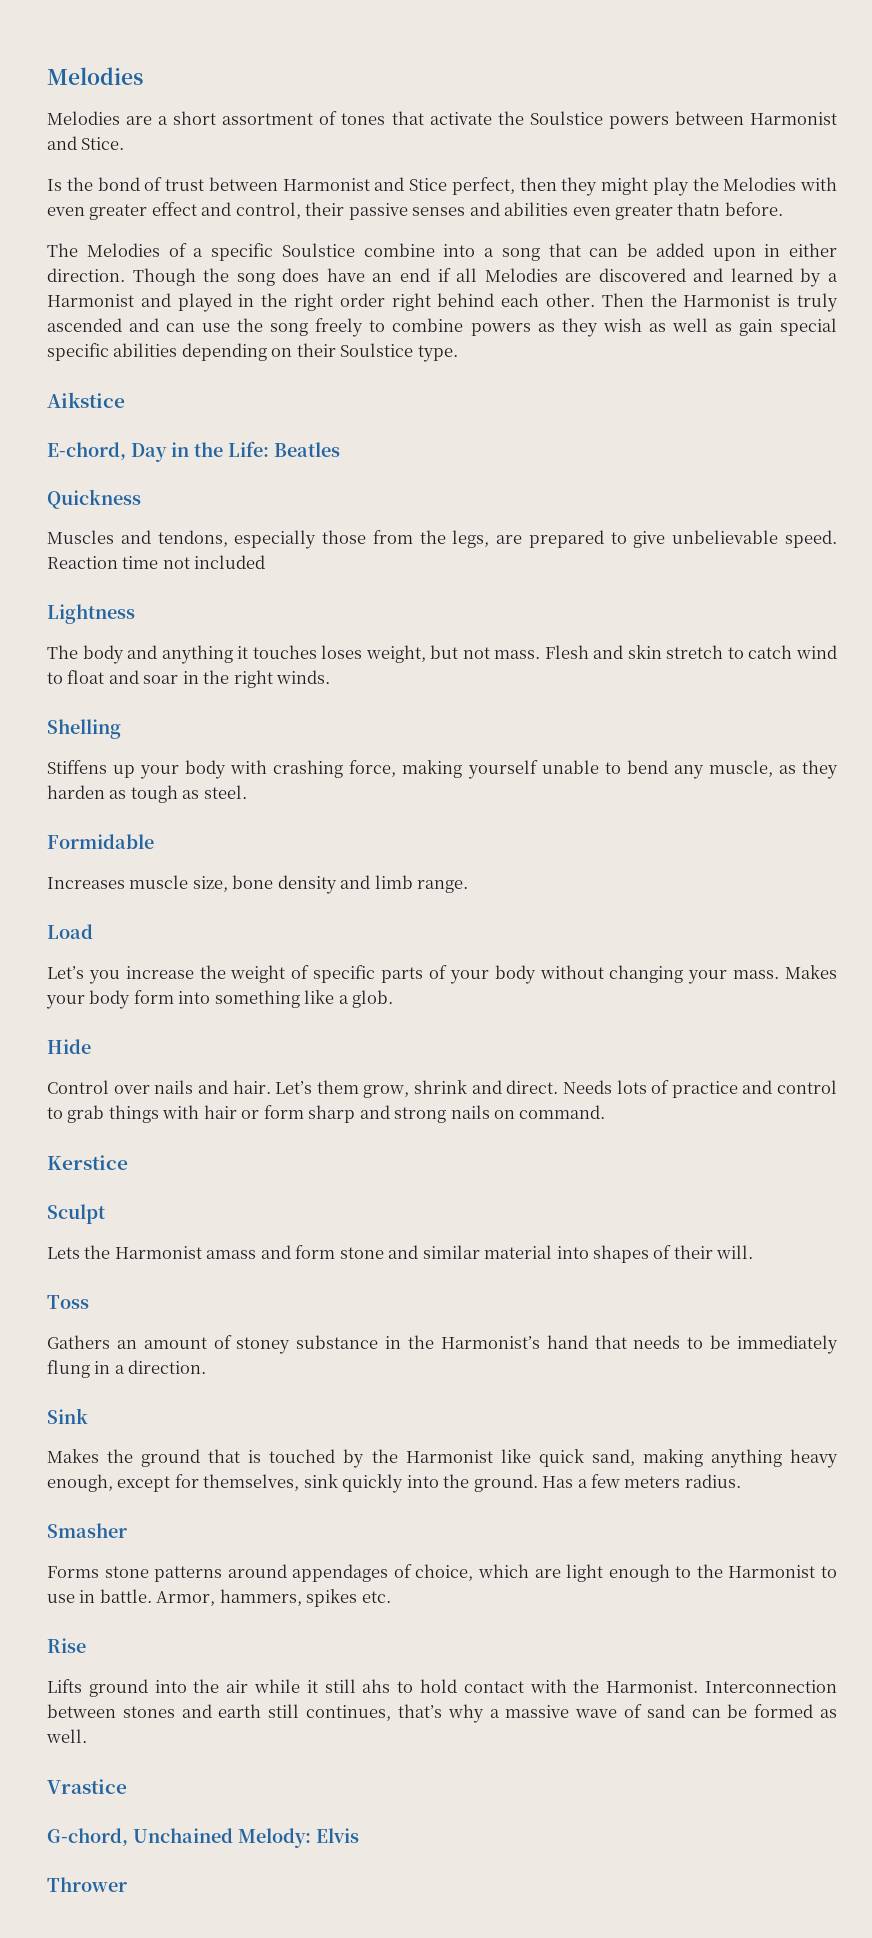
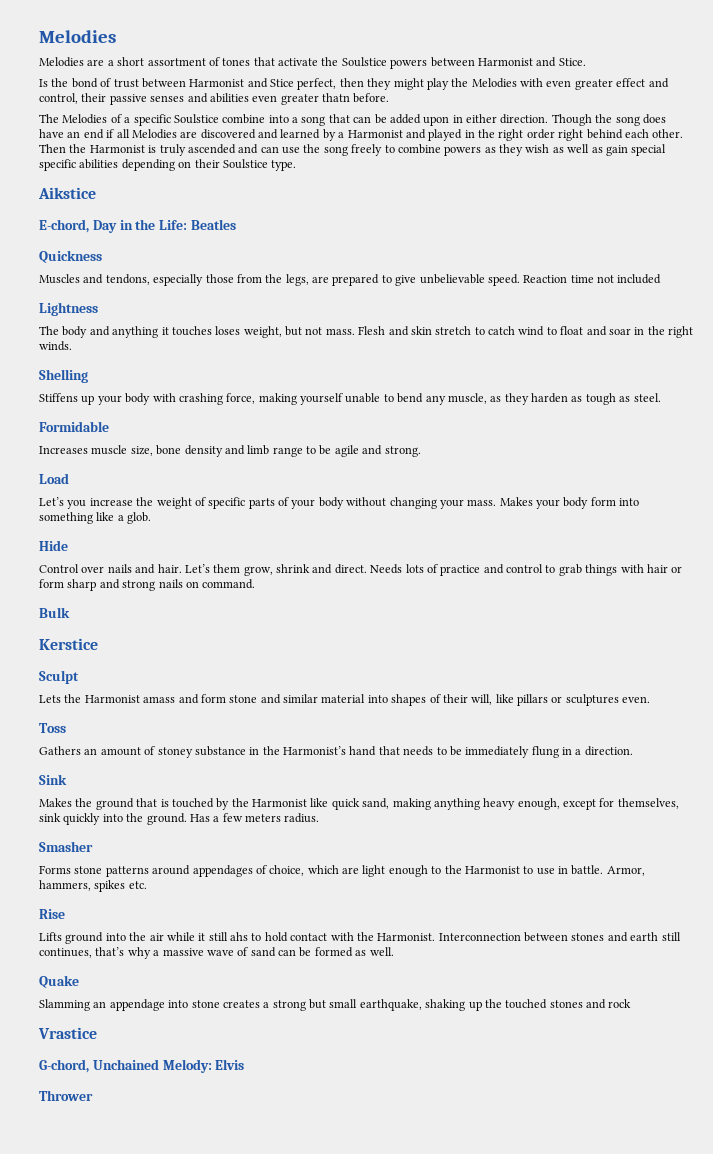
- Increases muscle size, bone density and limb range.
+ Increases muscle size, bone density and limb range to be agile and strong.
+ Bulk
- Lets the Harmonist amass and form stone and similar material into shapes of their will.
+ Lets the Harmonist amass and form stone and similar material into shapes of their will, like pillars or sculptures even.
+ Quake
+ Slamming an appendage into stone creates a strong but small earthquake, shaking up the touched stones and rock

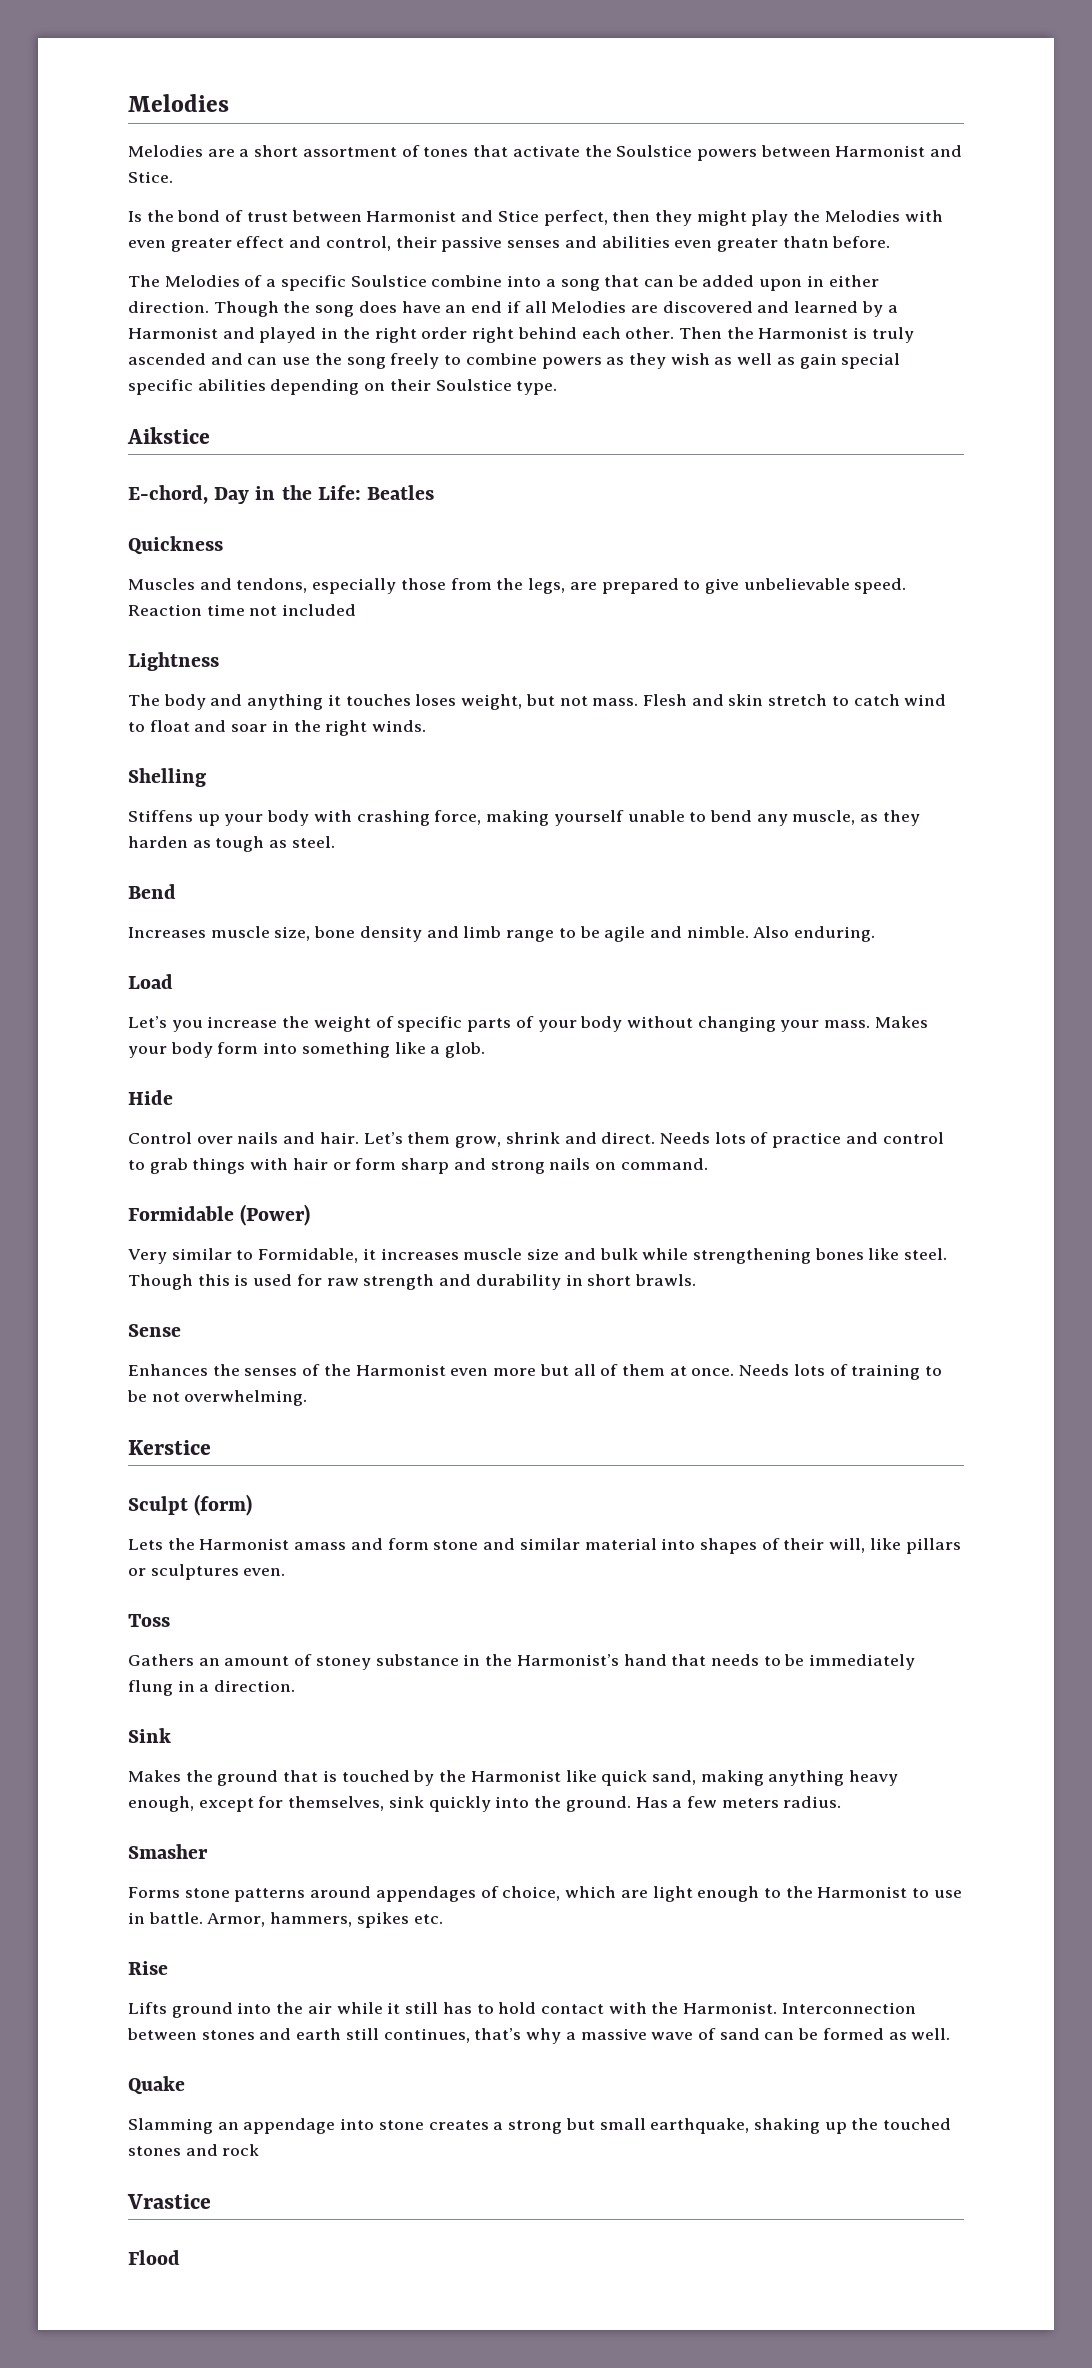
- Formidable
+ Bend
- Increases muscle size, bone density and limb range to be agile and strong.
+ Increases muscle size, bone density and limb range to be agile and nimble. Also enduring.
- Bulk
+ Formidable (Power)
+ Very similar to Formidable, it increases muscle size and bulk while strengthening bones like steel. Though this is used for raw strength and durability in short brawls.
+ Sense
+ Enhances the senses of the Harmonist even more but all of them at once. Needs lots of training to be not overwhelming.
- Sculpt
+ Sculpt (form)
- Lifts ground into the air while it still ahs to hold contact with the Harmonist.
+ Lifts ground into the air while it still has to hold contact with the Harmonist.
- G-chord, Unchained Melody: Elvis
- Thrower
+ Flood

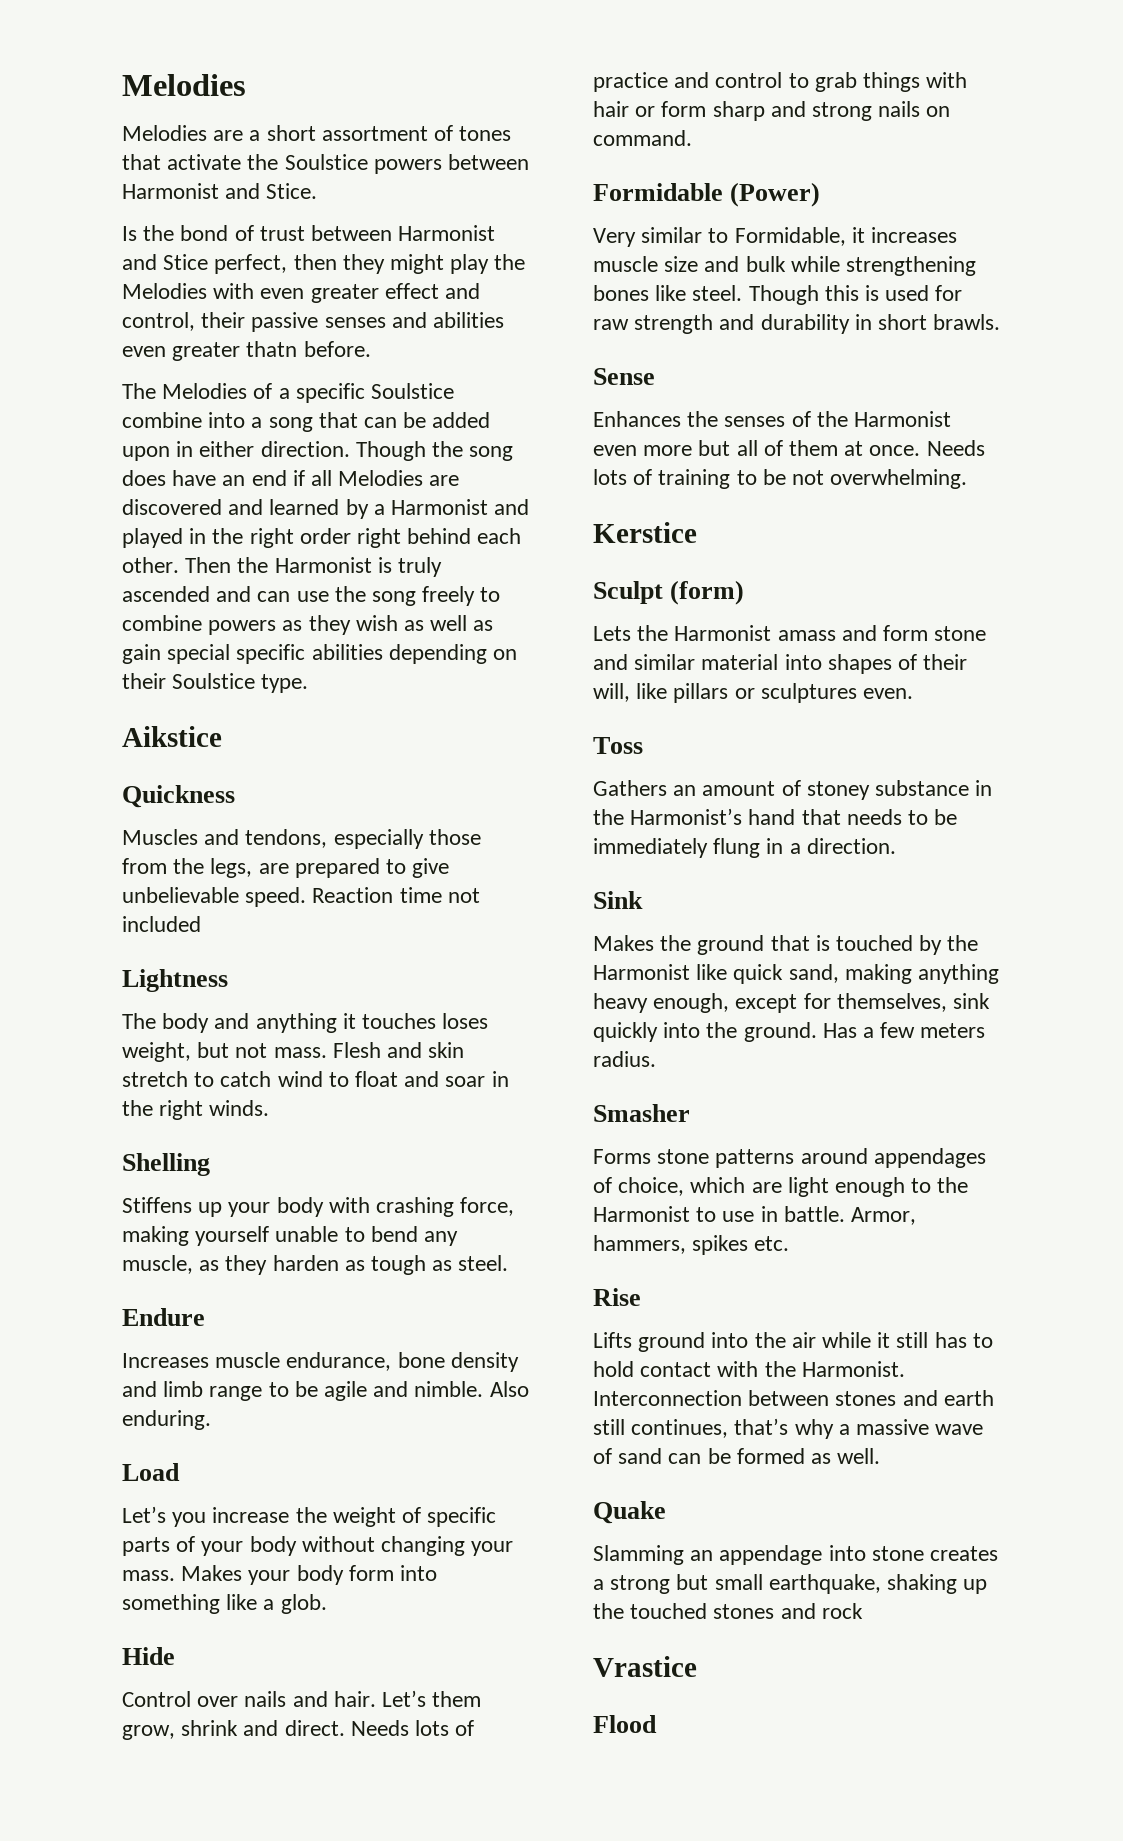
- E-chord, Day in the Life: Beatles
- Bend
+ Endure
- Increases muscle size, bone density and limb range to be agile and nimble.
+ Increases muscle endurance, bone density and limb range to be agile and nimble.

